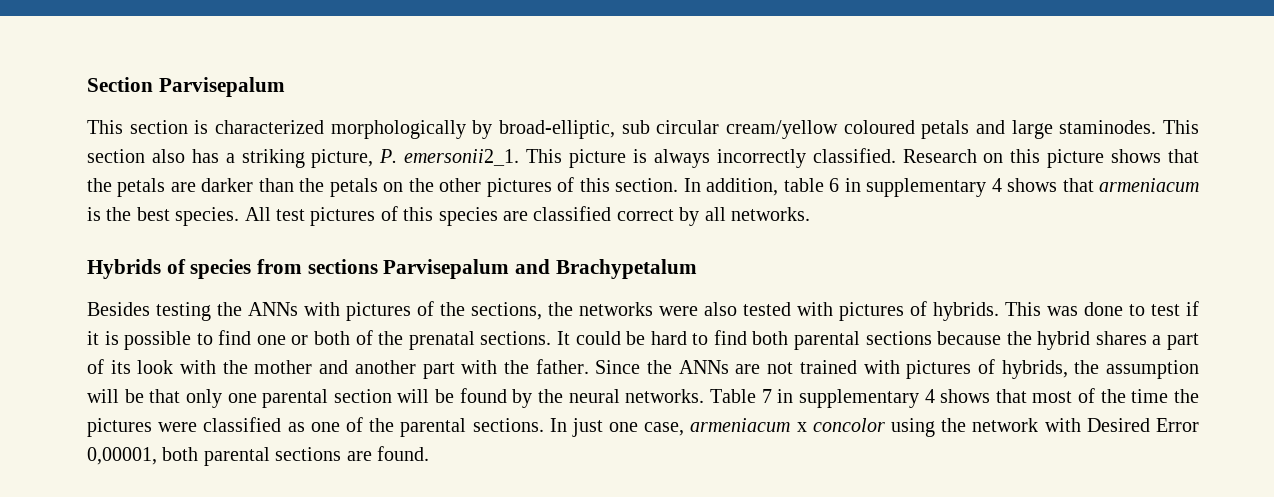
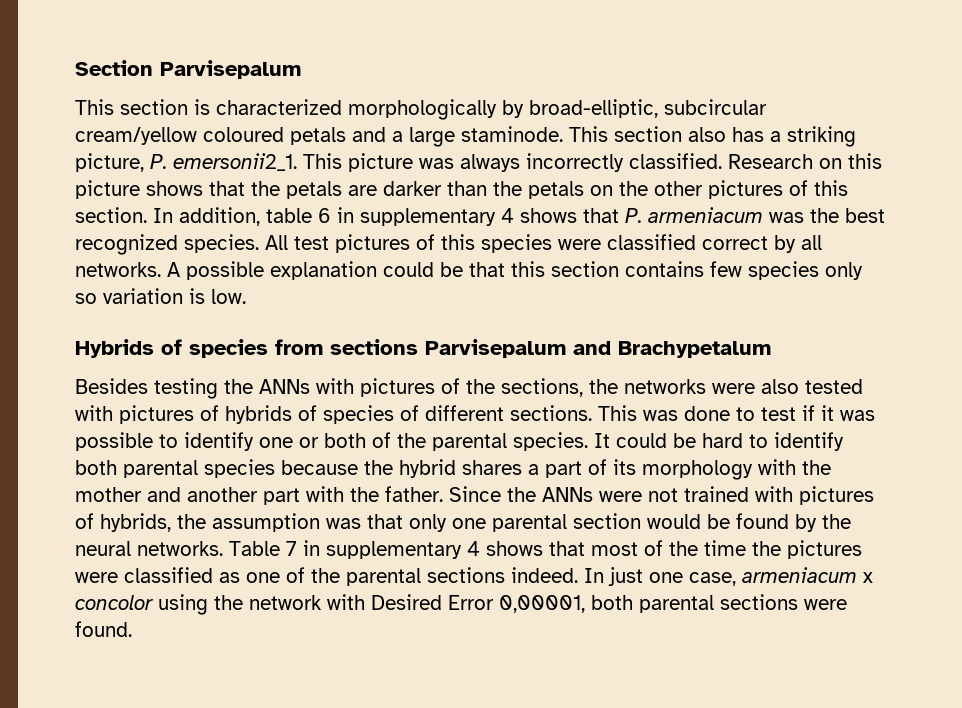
- This section is characterized morphologically by broad-elliptic, sub circular cream/yellow coloured petals and large staminodes.
+ This section is characterized morphologically by broad-elliptic, subcircular cream/yellow coloured petals and a large staminode.
- This picture is always incorrectly classified.
+ This picture was always incorrectly classified.
- In addition, table 6 in supplementary 4 shows that armeniacum is the best species.
+ In addition, table 6 in supplementary 4 shows that P. armeniacum was the best recognized species.
- All test pictures of this species are classified correct by all networks.
+ All test pictures of this species were classified correct by all networks. A possible explanation could be that this section contains few species only so variation is low.
- Besides testing the ANNs with pictures of the sections, the networks were also tested with pictures of hybrids.
+ Besides testing the ANNs with pictures of the sections, the networks were also tested with pictures of hybrids of species of different sections.
- This was done to test if it is possible to find one or both of the prenatal sections.
+ This was done to test if it was possible to identify one or both of the parental species.
- It could be hard to find both parental sections because the hybrid shares a part of its look with the mother and another part with the father.
+ It could be hard to identify both parental species because the hybrid shares a part of its morphology with the mother and another part with the father.
- Since the ANNs are not trained with pictures of hybrids, the assumption will be that only one parental section will be found by the neural networks.
+ Since the ANNs were not trained with pictures of hybrids, the assumption was that only one parental section would be found by the neural networks.
- Table 7 in supplementary 4 shows that most of the time the pictures were classified as one of the parental sections.
+ Table 7 in supplementary 4 shows that most of the time the pictures were classified as one of the parental sections indeed.
- In just one case, armeniacum x concolor using the network with Desired Error 0,00001, both parental sections are found.
+ In just one case, armeniacum x concolor using the network with Desired Error 0,00001, both parental sections were found.

